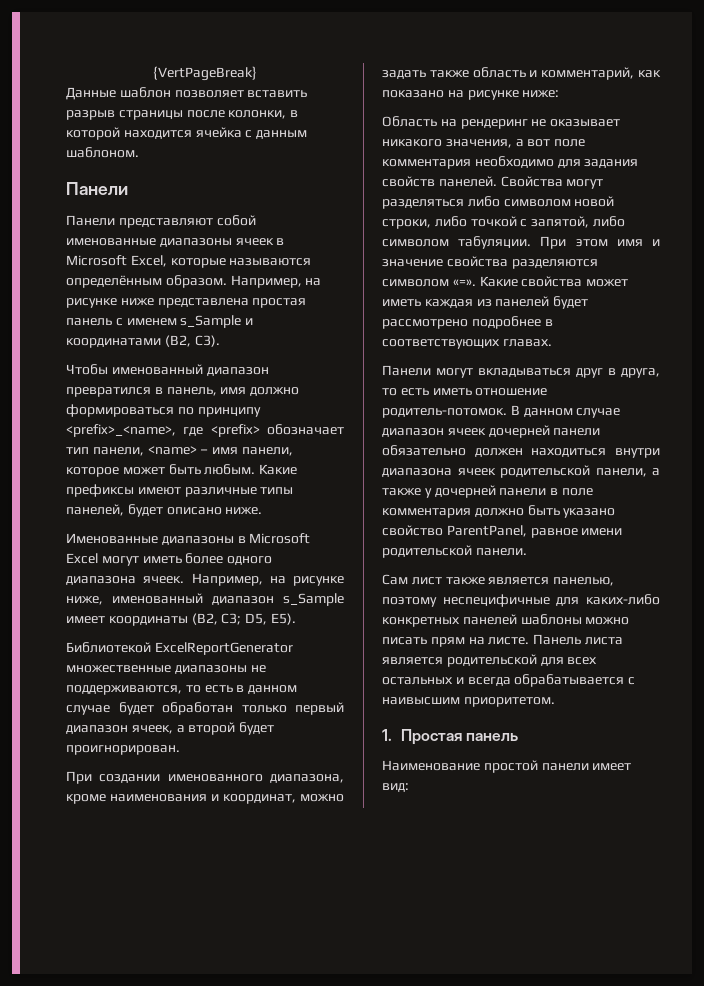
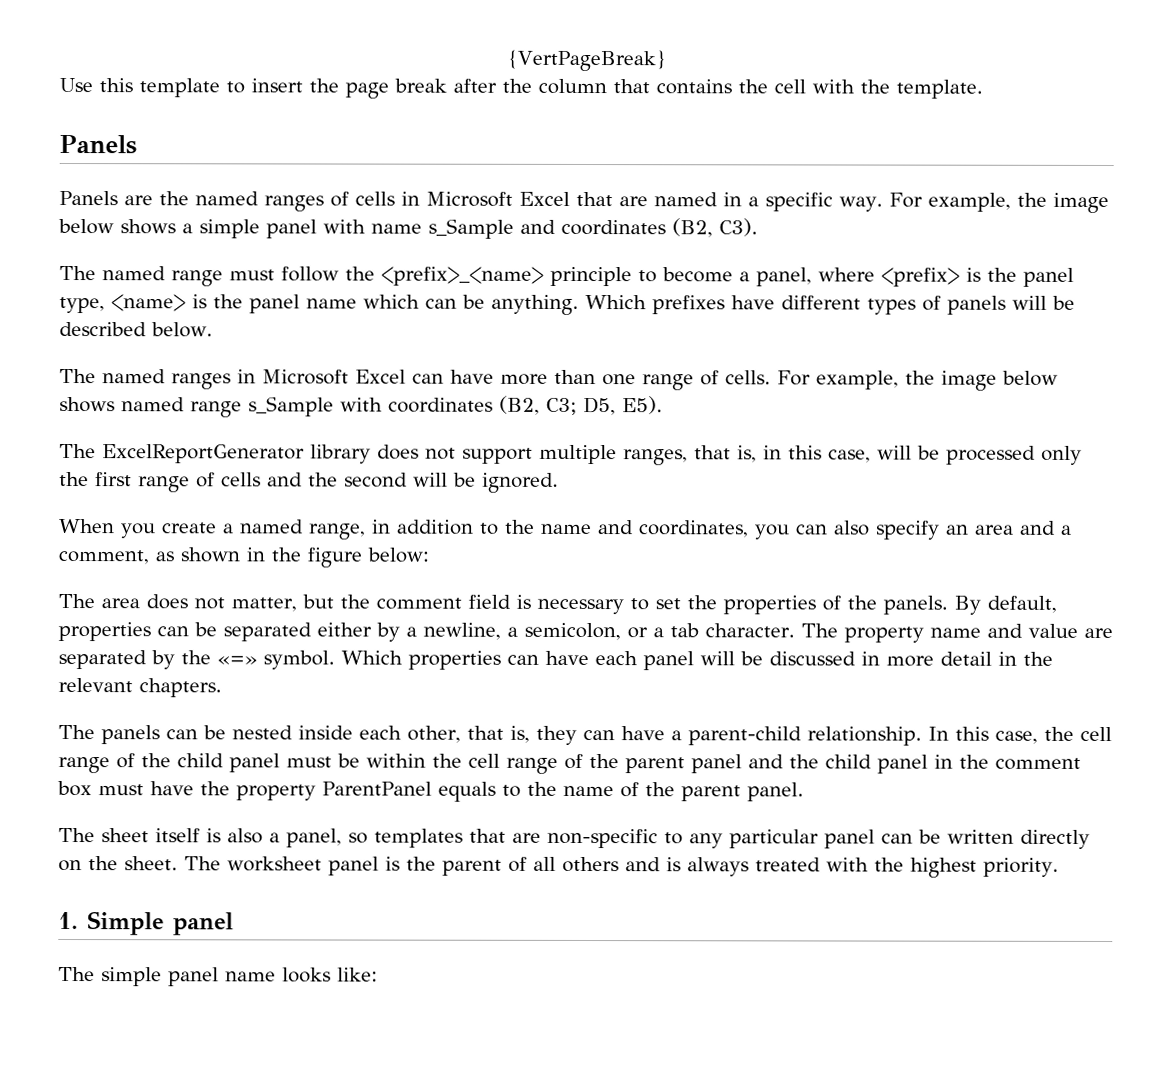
- Данные шаблон позволяет вставить разрыв страницы после колонки, в которой находится ячейка с данным шаблоном.
- Панели
- Панели представляют собой именованные диапазоны ячеек в Microsoft Excel, которые называются определённым образом. Например, на рисунке ниже представлена простая панель с именем s_Sample и координатами (B2, C3).
- Чтобы именованный диапазон превратился в панель, имя должно формироваться по принципу <prefix>_<name>, где <prefix> обозначает тип панели, <name> – имя панели, которое может быть любым. Какие префиксы имеют различные типы панелей, будет описано ниже.
- Именованные диапазоны в Microsoft Excel могут иметь более одного диапазона ячеек. Например, на рисунке ниже, именованный диапазон s_Sample имеет координаты (B2, C3; D5, E5).
- Библиотекой ExcelReportGenerator множественные диапазоны не поддерживаются, то есть в данном случае будет обработан только первый диапазон ячеек, а второй будет проигнорирован.
- При создании именованного диапазона, кроме наименования и координат, можно задать также область и комментарий, как показано на рисунке ниже:
- Область на рендеринг не оказывает никакого значения, а вот поле комментария необходимо для задания свойств панелей. Свойства могут разделяться либо символом новой строки, либо точкой с запятой, либо символом табуляции. При этом имя и значение свойства разделяются символом «=». Какие свойства может иметь каждая из панелей будет рассмотрено подробнее в соответствующих главах.
- Панели могут вкладываться друг в друга, то есть иметь отношение родитель-потомок. В данном случае диапазон ячеек дочерней панели обязательно должен находиться внутри диапазона ячеек родительской панели, а также у дочерней панели в поле комментария должно быть указано свойство ParentPanel, равное имени родительской панели.
- Сам лист также является панелью, поэтому неспецифичные для каких-либо конкретных панелей шаблоны можно писать прям на листе. Панель листа является родительской для всех остальных и всегда обрабатывается с наивысшим приоритетом.
- 1. Простая панель
- Наименование простой панели имеет вид:
+ Use this template to insert the page break after the column that contains the cell with the template.
+ Panels
+ Panels are the named ranges of cells in Microsoft Excel that are named in a specific way. For example, the image below shows a simple panel with name s_Sample and coordinates (B2, C3).
+ The named range must follow the <prefix>_<name> principle to become a panel, where <prefix> is the panel type, <name> is the panel name which can be anything. Which prefixes have different types of panels will be described below.
+ The named ranges in Microsoft Excel can have more than one range of cells. For example, the image below shows named range s_Sample with coordinates (B2, C3; D5, E5).
+ The ExcelReportGenerator library does not support multiple ranges, that is, in this case, will be processed only the first range of cells and the second will be ignored.
+ When you create a named range, in addition to the name and coordinates, you can also specify an area and a comment, as shown in the figure below:
+ The area does not matter, but the comment field is necessary to set the properties of the panels. By default, properties can be separated either by a newline, a semicolon, or a tab character. The property name and value are separated by the «=» symbol. Which properties can have each panel will be discussed in more detail in the relevant chapters.
+ The panels can be nested inside each other, that is, they can have a parent-child relationship. In this case, the cell range of the child panel must be within the cell range of the parent panel and the child panel in the comment box must have the property ParentPanel equals to the name of the parent panel.
+ The sheet itself is also a panel, so templates that are non-specific to any particular panel can be written directly on the sheet. The worksheet panel is the parent of all others and is always treated with the highest priority.
+ 1. Simple panel
+ The simple panel name looks like:

